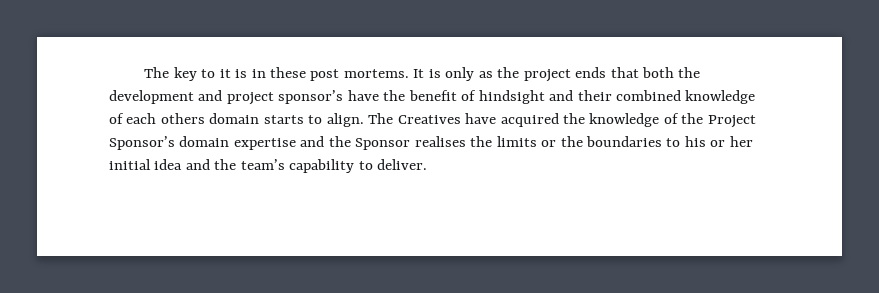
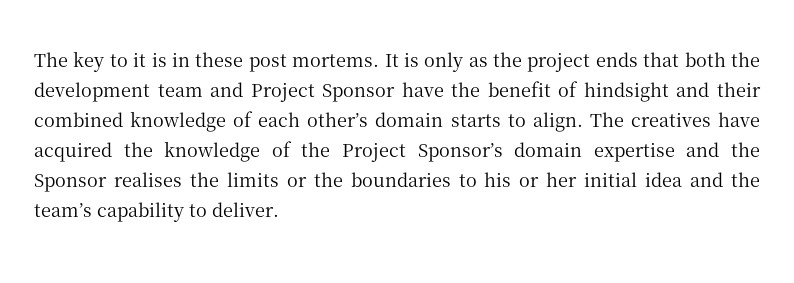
- It is only as the project ends that both the development and project sponsor’s have the benefit of hindsight and their combined knowledge of each others domain starts to align.
+ It is only as the project ends that both the development team and Project Sponsor have the benefit of hindsight and their combined knowledge of each other’s domain starts to align.
- The Creatives have acquired the knowledge of the Project Sponsor’s domain expertise and the Sponsor realises the limits or the boundaries to his or her initial idea and the team’s capability to deliver.
+ The creatives have acquired the knowledge of the Project Sponsor’s domain expertise and the Sponsor realises the limits or the boundaries to his or her initial idea and the team’s capability to deliver.

